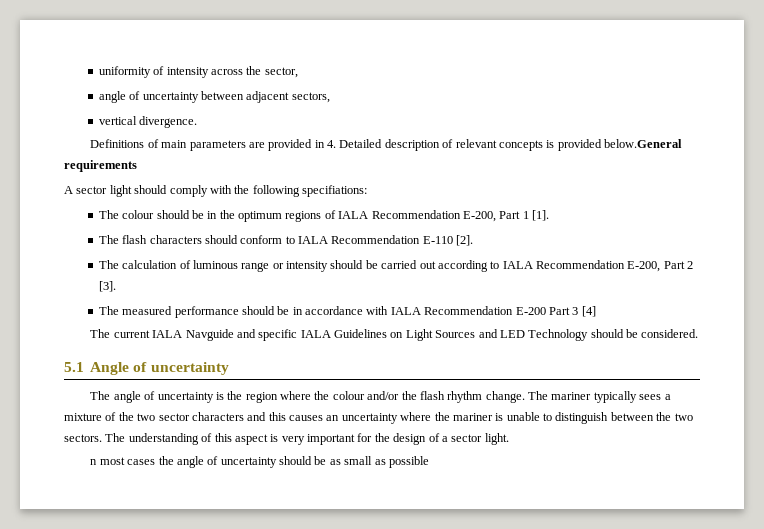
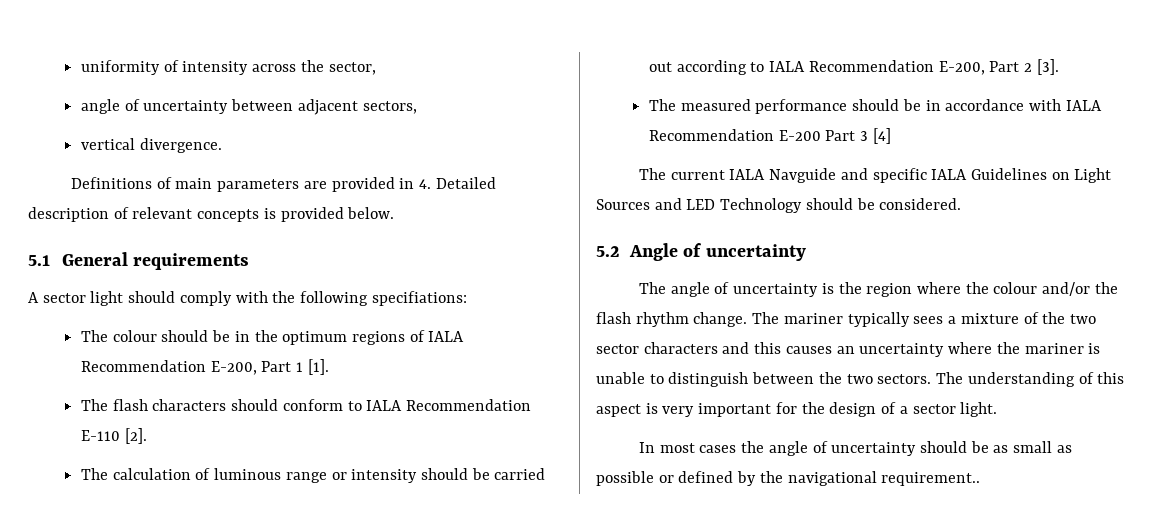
- Definitions of main parameters are provided in 4. Detailed description of relevant concepts is provided below.General requirements
+ Definitions of main parameters are provided in 4. Detailed description of relevant concepts is provided below.
+ 5.1 General requirements
- 5.1 Angle of uncertainty
+ 5.2 Angle of uncertainty
- n most cases the angle of uncertainty should be as small as possible
+ In most cases the angle of uncertainty should be as small as possible or defined by the navigational requirement..

